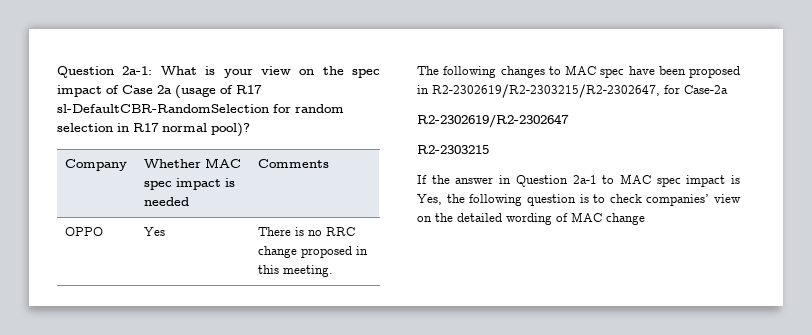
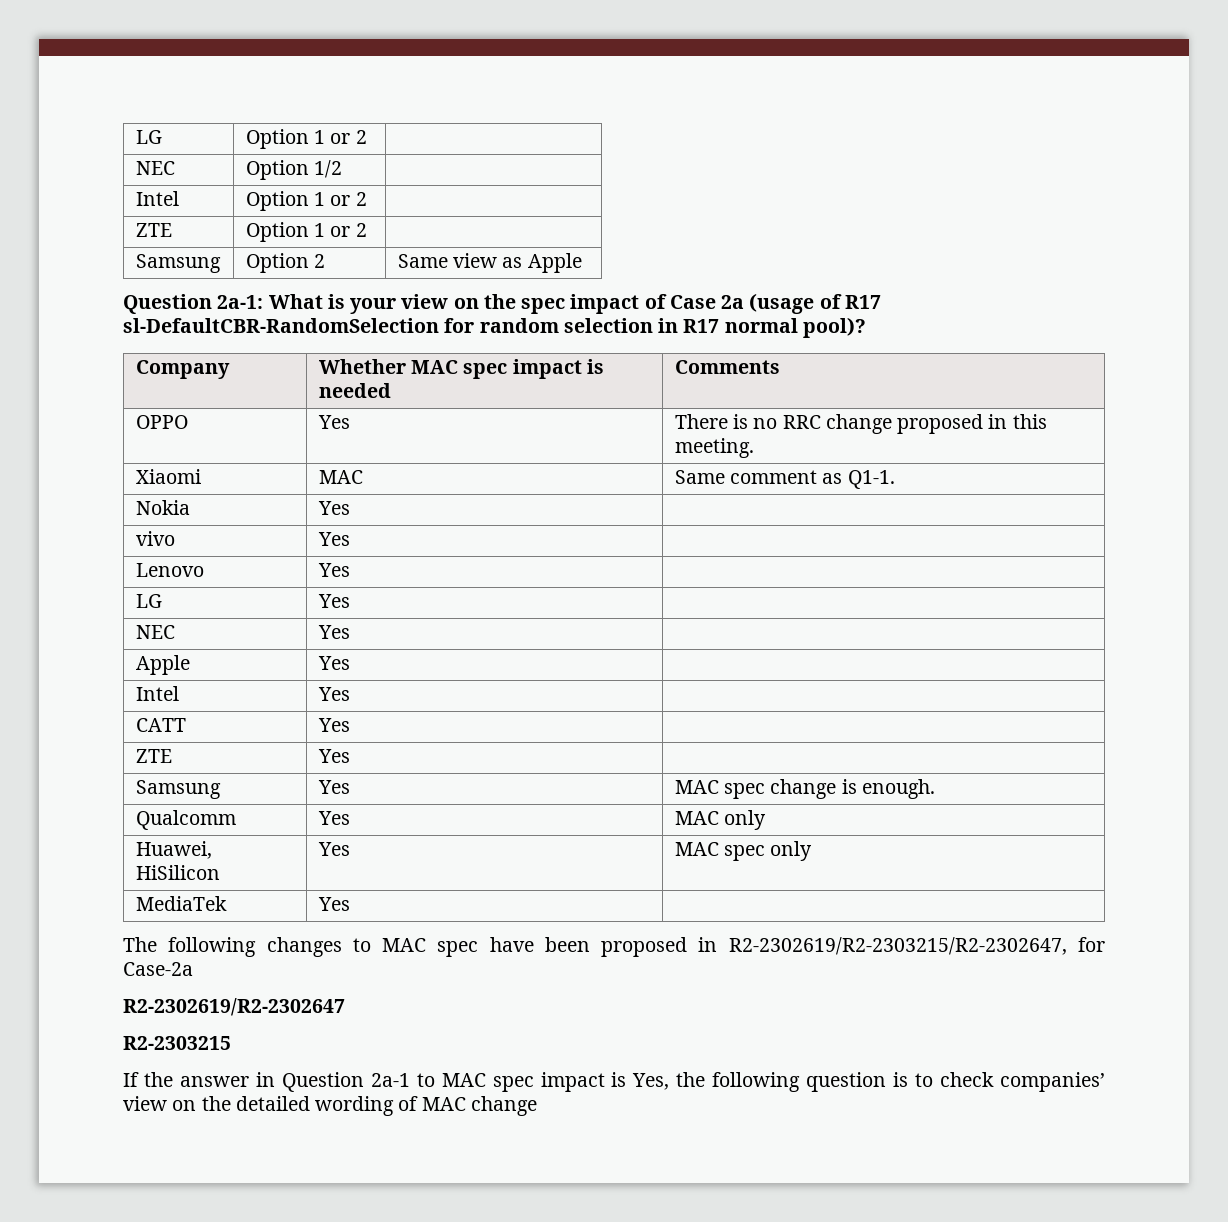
+ LG | Option 1 or 2 |
+ NEC | Option 1/2 |
+ Intel | Option 1 or 2 |
+ ZTE | Option 1 or 2 |
+ Samsung | Option 2 | Same view as Apple
+ Xiaomi | MAC | Same comment as Q1-1.
+ Nokia | Yes |
+ vivo | Yes |
+ Lenovo | Yes |
+ LG | Yes |
+ NEC | Yes |
+ Apple | Yes |
+ Intel | Yes |
+ CATT | Yes |
+ ZTE | Yes |
+ Samsung | Yes | MAC spec change is enough.
+ Qualcomm | Yes | MAC only
+ Huawei, HiSilicon | Yes | MAC spec only
+ MediaTek | Yes |

